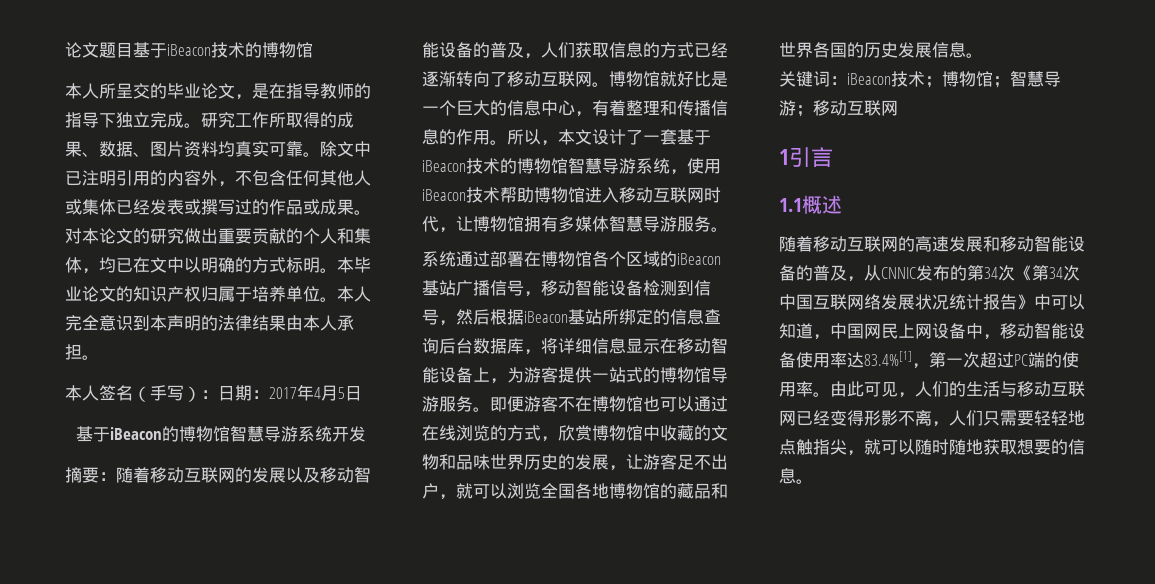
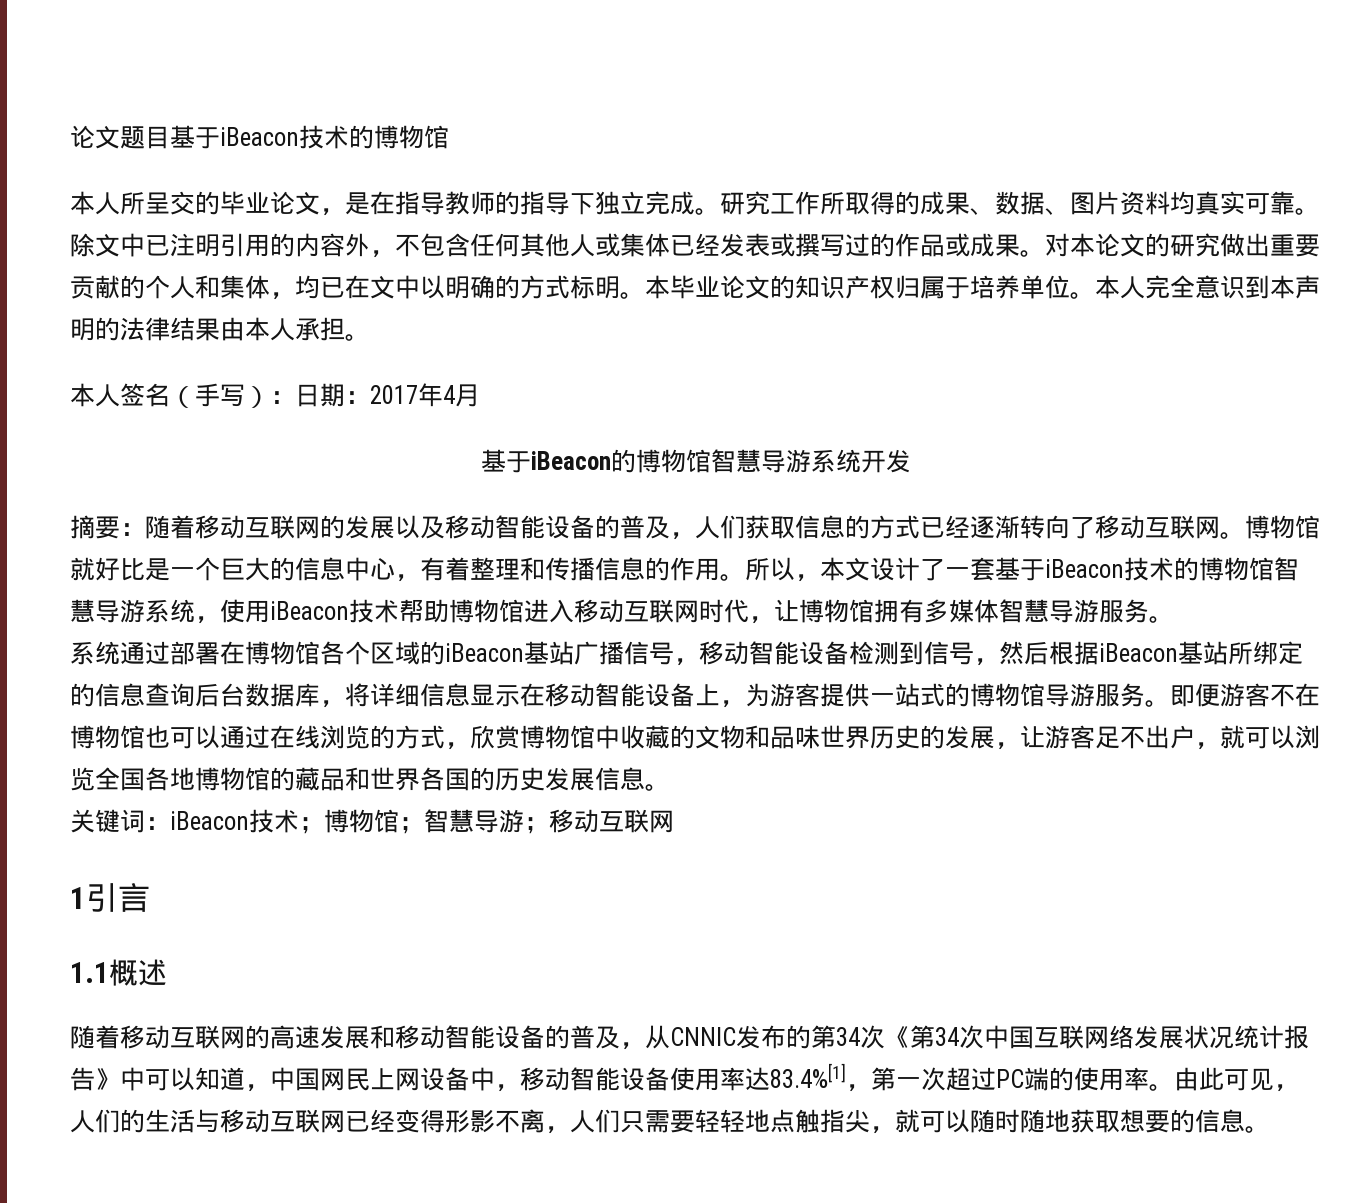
- 本人签名（手写）：日期：2017年4月5日
+ 本人签名（手写）：日期：2017年4月

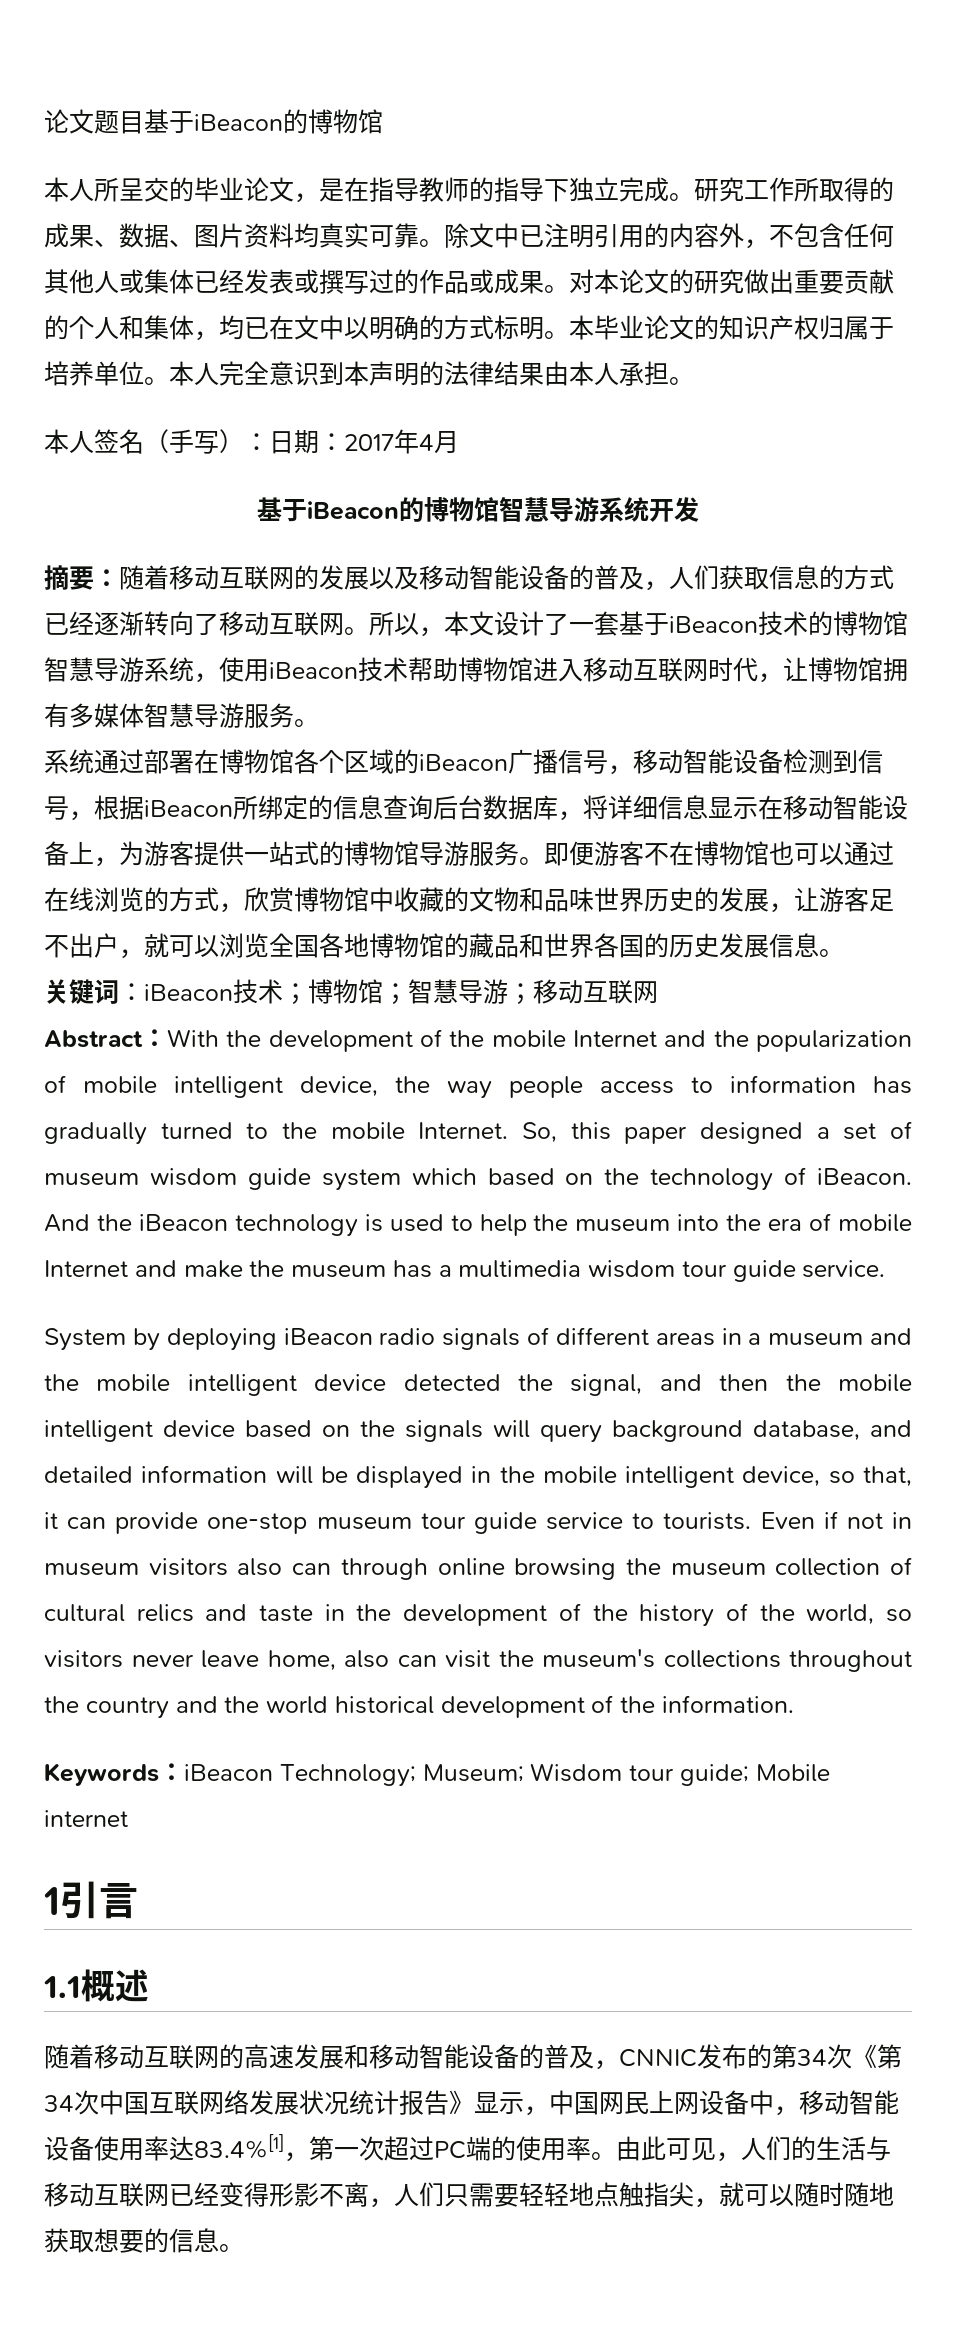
- 论文题目基于iBeacon技术的博物馆
+ 论文题目基于iBeacon的博物馆
- 博物馆就好比是一个巨大的信息中心，有着整理和传播信息的作用。
- 系统通过部署在博物馆各个区域的iBeacon基站广播信号，移动智能设备检测到信号，然后根据iBeacon基站所绑定的信息查询后台数据库，将详细信息显示在移动智能设备上，为游客提供一站式的博物馆导游服务。
+ 系统通过部署在博物馆各个区域的iBeacon广播信号，移动智能设备检测到信号，根据iBeacon所绑定的信息查询后台数据库，将详细信息显示在移动智能设备上，为游客提供一站式的博物馆导游服务。
+ Abstract：With the development of the mobile Internet and the popularization of mobile intelligent device, the way people access to information has gradually turned to the mobile Internet. So, this paper designed a set of museum wisdom guide system which based on the technology of iBeacon. And the iBeacon technology is used to help the museum into the era of mobile Internet and make the museum has a multimedia wisdom tour guide service.
+ System by deploying iBeacon radio signals of different areas in a museum and the mobile intelligent device detected the signal, and then the mobile intelligent device based on the signals will query background database, and detailed information will be displayed in the mobile intelligent device, so that, it can provide one-stop museum tour guide service to tourists. Even if not in museum visitors also can through online browsing the museum collection of cultural relics and taste in the development of the history of the world, so visitors never leave home, also can visit the museum's collections throughout the country and the world historical development of the information.
+ Keywords：iBeacon Technology; Museum; Wisdom tour guide; Mobile internet
- 随着移动互联网的高速发展和移动智能设备的普及，从CNNIC发布的第34次《第34次中国互联网络发展状况统计报告》中可以知道，中国网民上网设备中，移动智能设备使用率达83.4%[1]，第一次超过PC端的使用率。
+ 随着移动互联网的高速发展和移动智能设备的普及，CNNIC发布的第34次《第34次中国互联网络发展状况统计报告》显示，中国网民上网设备中，移动智能设备使用率达83.4%[1]，第一次超过PC端的使用率。

